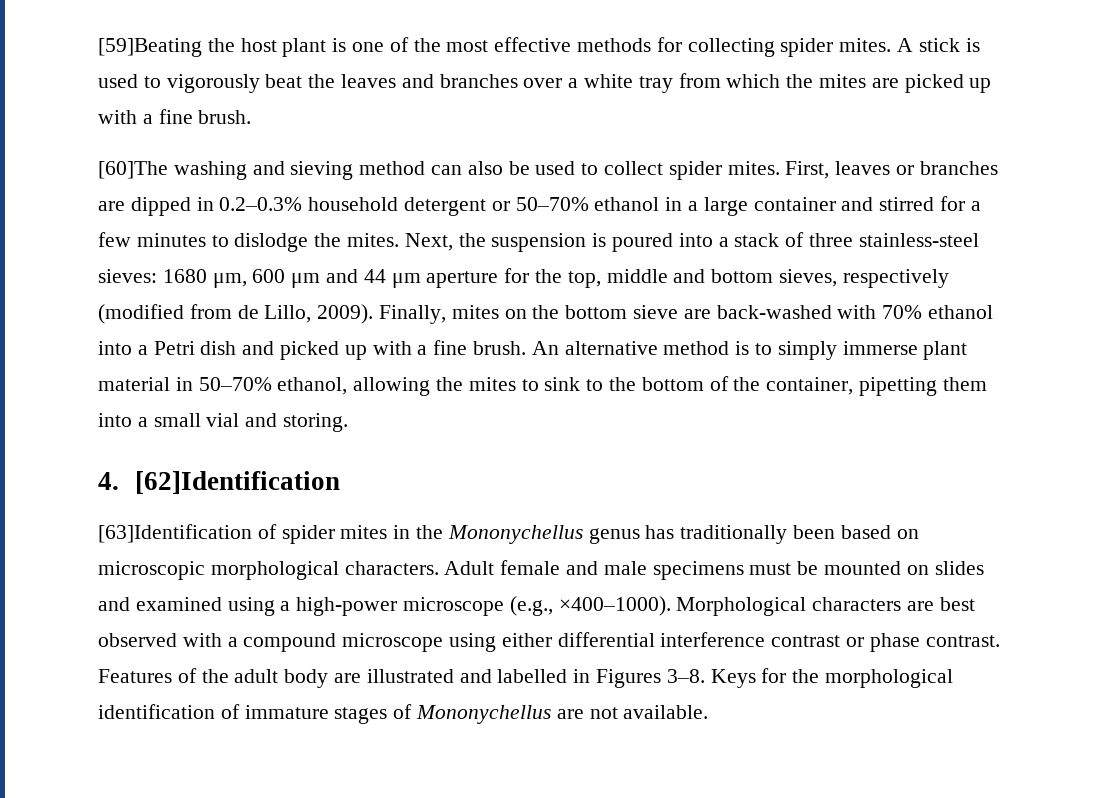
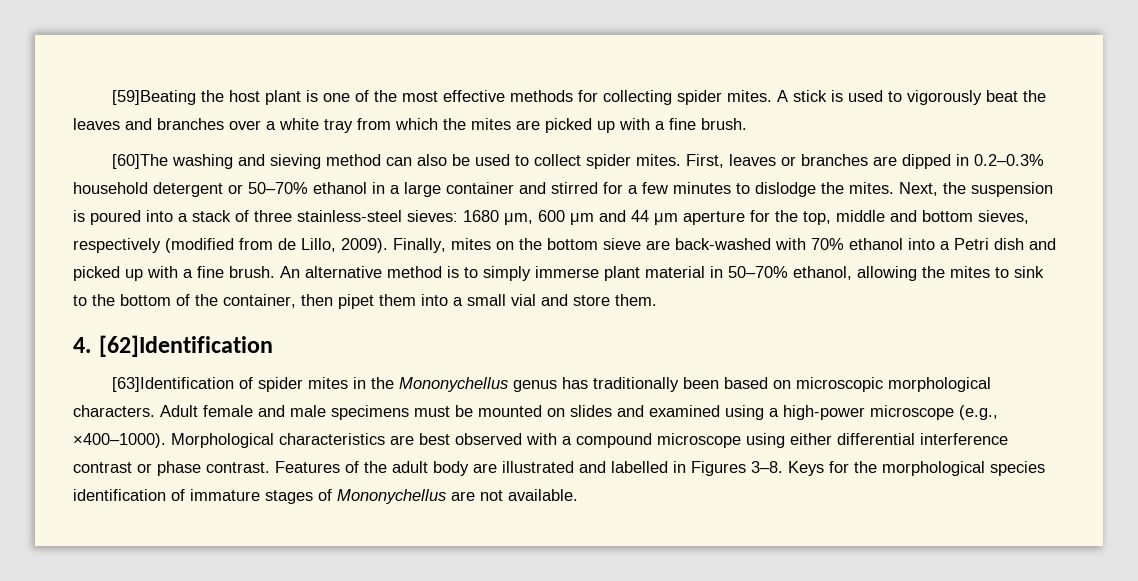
- An alternative method is to simply immerse plant material in 50–70% ethanol, allowing the mites to sink to the bottom of the container, pipetting them into a small vial and storing.
+ An alternative method is to simply immerse plant material in 50–70% ethanol, allowing the mites to sink to the bottom of the container, then pipet them into a small vial and store them.
- Morphological characters are best observed with a compound microscope using either differential interference contrast or phase contrast.
+ Morphological characteristics are best observed with a compound microscope using either differential interference contrast or phase contrast.
- Keys for the morphological identification of immature stages of Mononychellus are not available.
+ Keys for the morphological species identification of immature stages of Mononychellus are not available.

